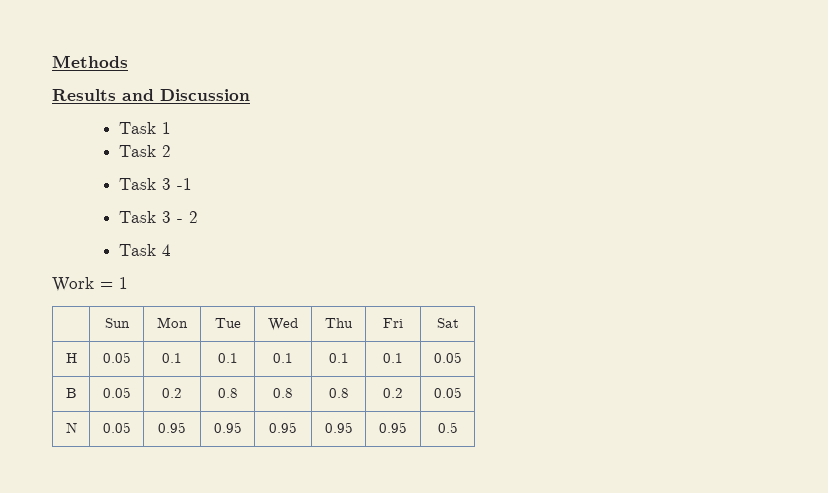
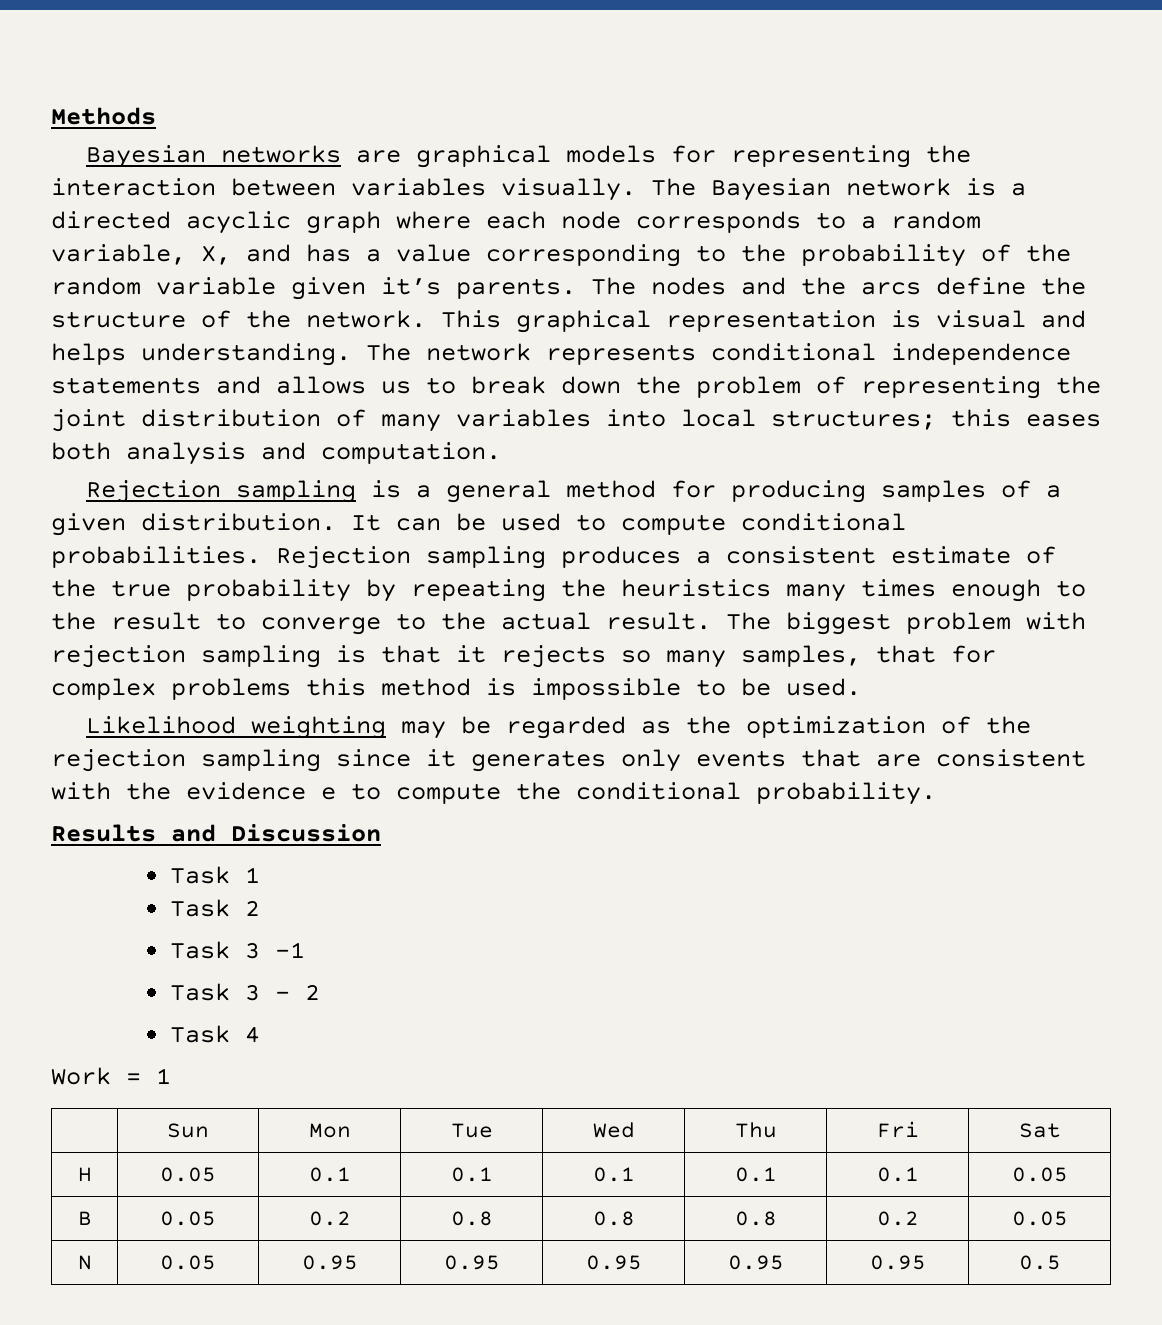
+ Bayesian networks are graphical models for representing the interaction between variables visually. The Bayesian network is a directed acyclic graph where each node corresponds to a random variable, X, and has a value corresponding to the probability of the random variable given it’s parents. The nodes and the arcs define the structure of the network. This graphical representation is visual and helps understanding. The network represents conditional independence statements and allows us to break down the problem of representing the joint distribution of many variables into local structures; this eases both analysis and computation.
+ Rejection sampling is a general method for producing samples of a given distribution. It can be used to compute conditional probabilities. Rejection sampling produces a consistent estimate of the true probability by repeating the heuristics many times enough to the result to converge to the actual result. The biggest problem with rejection sampling is that it rejects so many samples, that for complex problems this method is impossible to be used.
+ Likelihood weighting may be regarded as the optimization of the rejection sampling since it generates only events that are consistent with the evidence e to compute the conditional probability.

